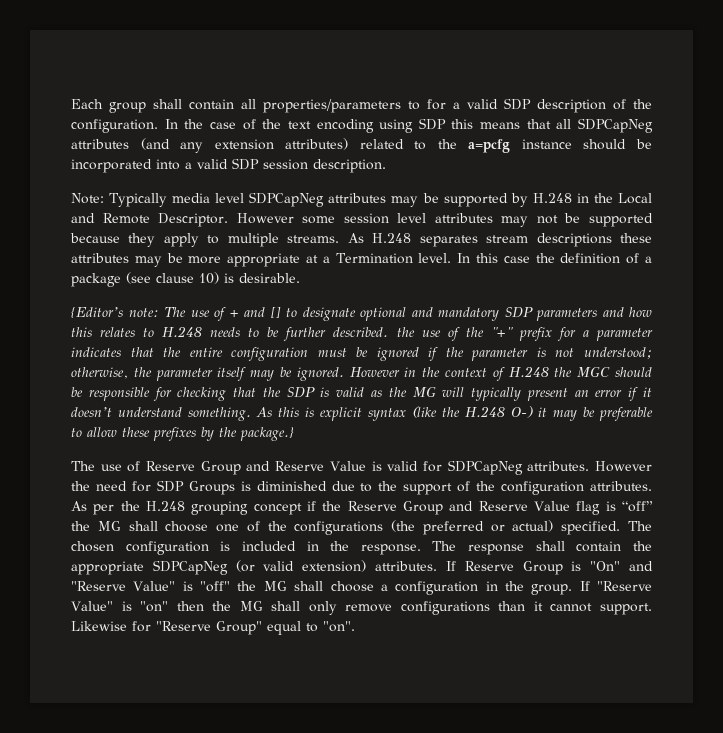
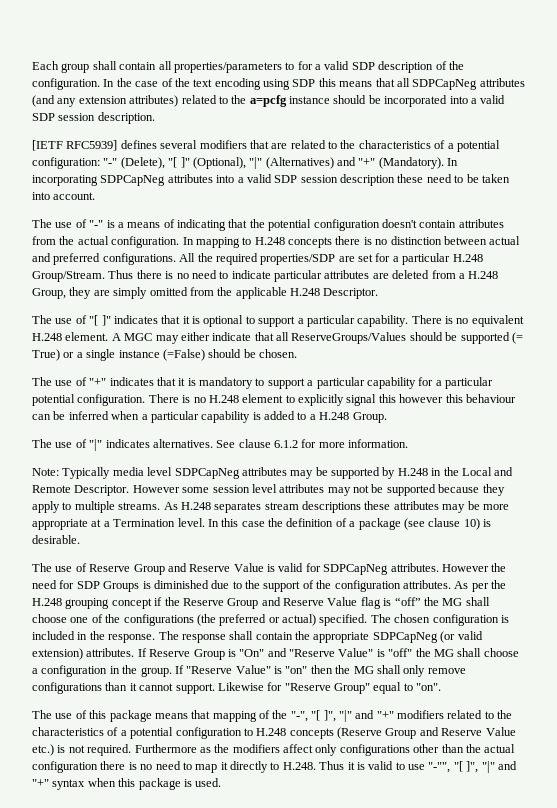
+ [IETF RFC5939] defines several modifiers that are related to the characteristics of a potential configuration: "-" (Delete), "[ ]" (Optional), "|" (Alternatives) and "+" (Mandatory). In incorporating SDPCapNeg attributes into a valid SDP session description these need to be taken into account.
+ The use of "-" is a means of indicating that the potential configuration doesn't contain attributes from the actual configuration. In mapping to H.248 concepts there is no distinction between actual and preferred configurations. All the required properties/SDP are set for a particular H.248 Group/Stream. Thus there is no need to indicate particular attributes are deleted from a H.248 Group, they are simply omitted from the applicable H.248 Descriptor.
+ The use of "[ ]" indicates that it is optional to support a particular capability. There is no equivalent H.248 element. A MGC may either indicate that all ReserveGroups/Values should be supported (= True) or a single instance (=False) should be chosen.
+ The use of "+" indicates that it is mandatory to support a particular capability for a particular potential configuration. There is no H.248 element to explicitly signal this however this behaviour can be inferred when a particular capability is added to a H.248 Group.
+ The use of "|" indicates alternatives. See clause 6.1.2 for more information.
- {Editor’s note: The use of + and [] to designate optional and mandatory SDP parameters and how this relates to H.248 needs to be further described. the use of the "+" prefix for a parameter indicates that the entire configuration must be ignored if the parameter is not understood; otherwise, the parameter itself may be ignored. However in the context of H.248 the MGC should be responsible for checking that the SDP is valid as the MG will typically present an error if it doesn’t understand something. As this is explicit syntax (like the H.248 O-) it may be preferable to allow these prefixes by the package.}
+ The use of this package means that mapping of the "-", "[ ]", "|" and "+" modifiers related to the characteristics of a potential configuration to H.248 concepts (Reserve Group and Reserve Value etc.) is not required. Furthermore as the modifiers affect only configurations other than the actual configuration there is no need to map it directly to H.248. Thus it is valid to use "-"", "[ ]", "|" and "+" syntax when this package is used.

